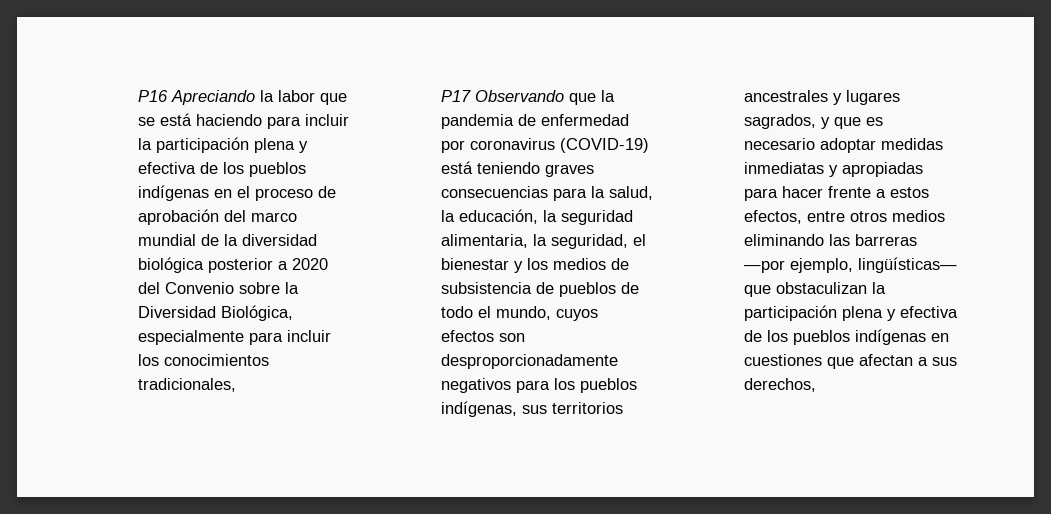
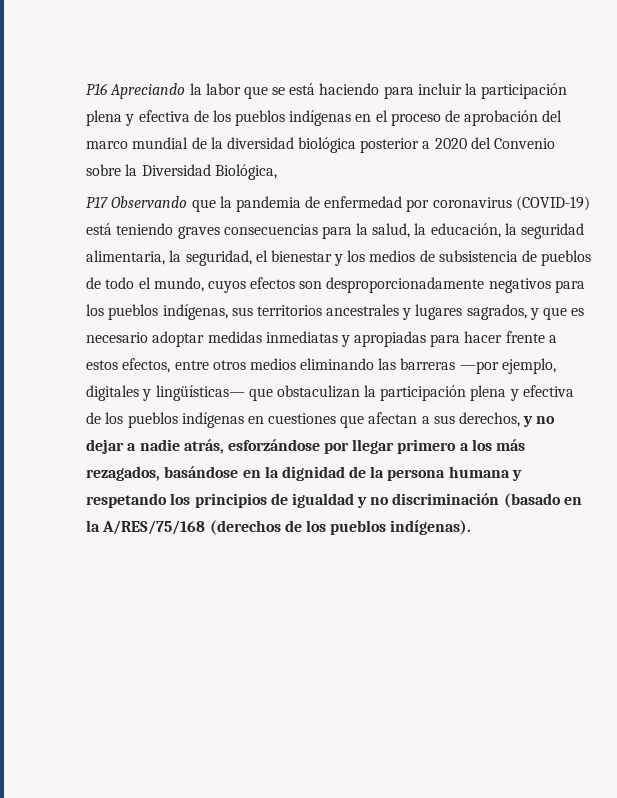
- P16 Apreciando la labor que se está haciendo para incluir la participación plena y efectiva de los pueblos indígenas en el proceso de aprobación del marco mundial de la diversidad biológica posterior a 2020 del Convenio sobre la Diversidad Biológica, especialmente para incluir los conocimientos tradicionales,
+ P16 Apreciando la labor que se está haciendo para incluir la participación plena y efectiva de los pueblos indígenas en el proceso de aprobación del marco mundial de la diversidad biológica posterior a 2020 del Convenio sobre la Diversidad Biológica,
- P17 Observando que la pandemia de enfermedad por coronavirus (COVID-19) está teniendo graves consecuencias para la salud, la educación, la seguridad alimentaria, la seguridad, el bienestar y los medios de subsistencia de pueblos de todo el mundo, cuyos efectos son desproporcionadamente negativos para los pueblos indígenas, sus territorios ancestrales y lugares sagrados, y que es necesario adoptar medidas inmediatas y apropiadas para hacer frente a estos efectos, entre otros medios eliminando las barreras —por ejemplo, lingüísticas— que obstaculizan la participación plena y efectiva de los pueblos indígenas en cuestiones que afectan a sus derechos,
+ P17 Observando que la pandemia de enfermedad por coronavirus (COVID-19) está teniendo graves consecuencias para la salud, la educación, la seguridad alimentaria, la seguridad, el bienestar y los medios de subsistencia de pueblos de todo el mundo, cuyos efectos son desproporcionadamente negativos para los pueblos indígenas, sus territorios ancestrales y lugares sagrados, y que es necesario adoptar medidas inmediatas y apropiadas para hacer frente a estos efectos, entre otros medios eliminando las barreras —por ejemplo, digitales y lingüísticas— que obstaculizan la participación plena y efectiva de los pueblos indígenas en cuestiones que afectan a sus derechos, y no dejar a nadie atrás, esforzándose por llegar primero a los más rezagados, basándose en la dignidad de la persona humana y respetando los principios de igualdad y no discriminación (basado en la A/RES/75/168 (derechos de los pueblos indígenas).

